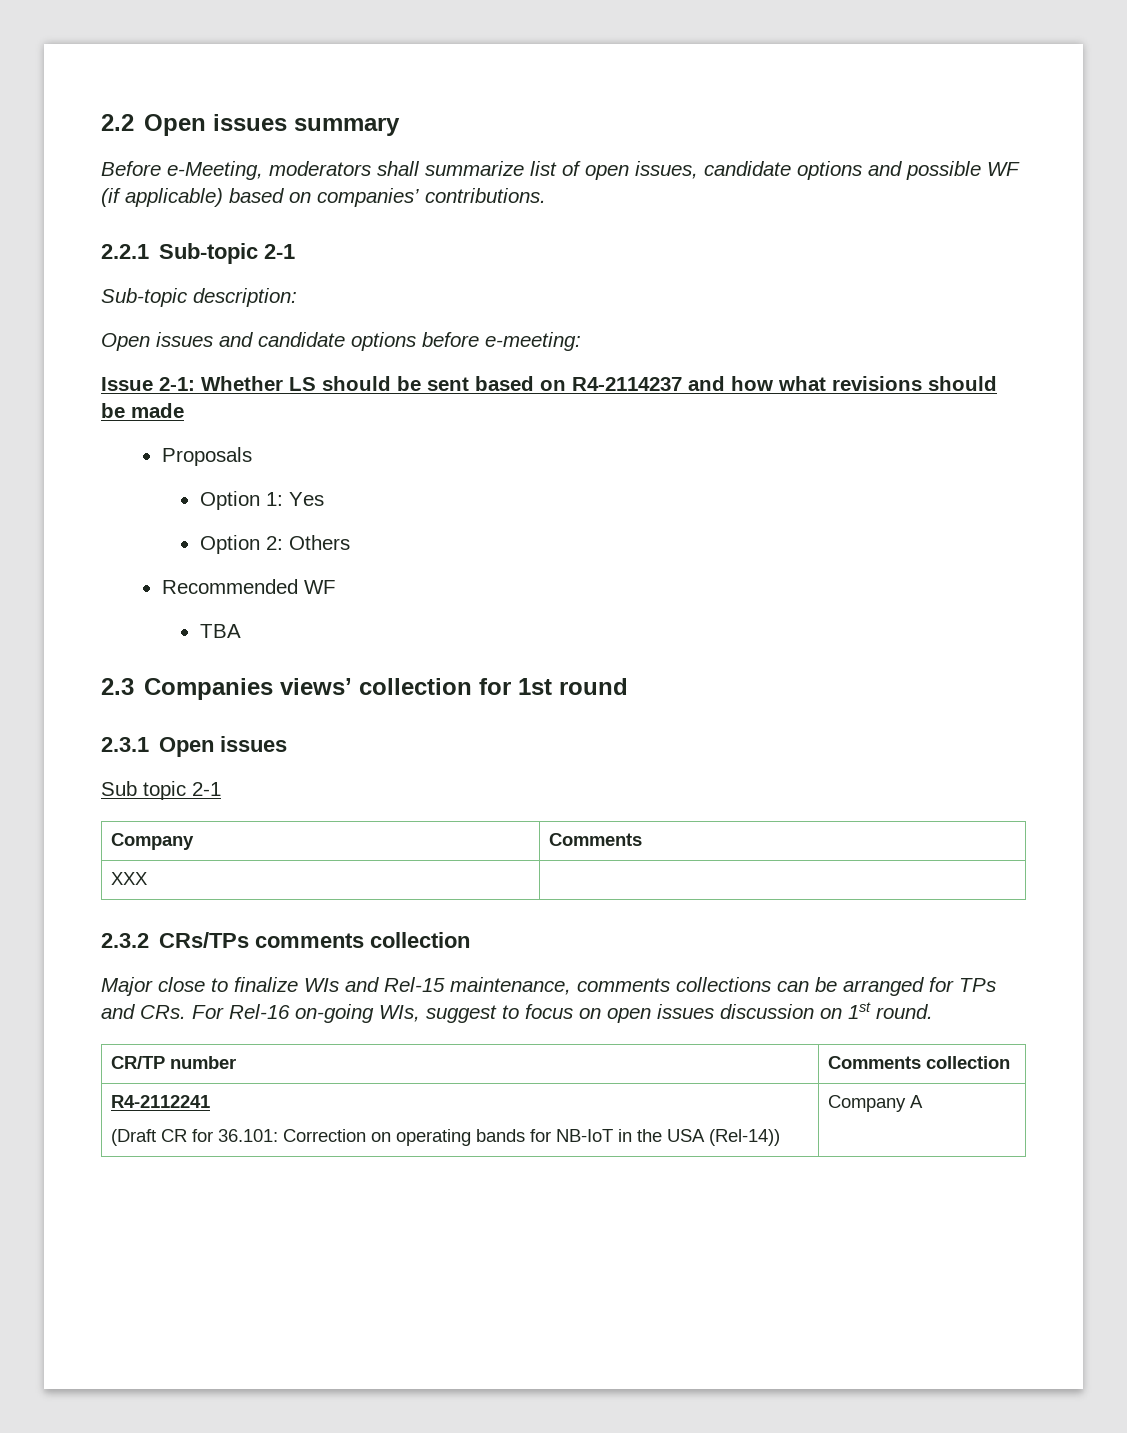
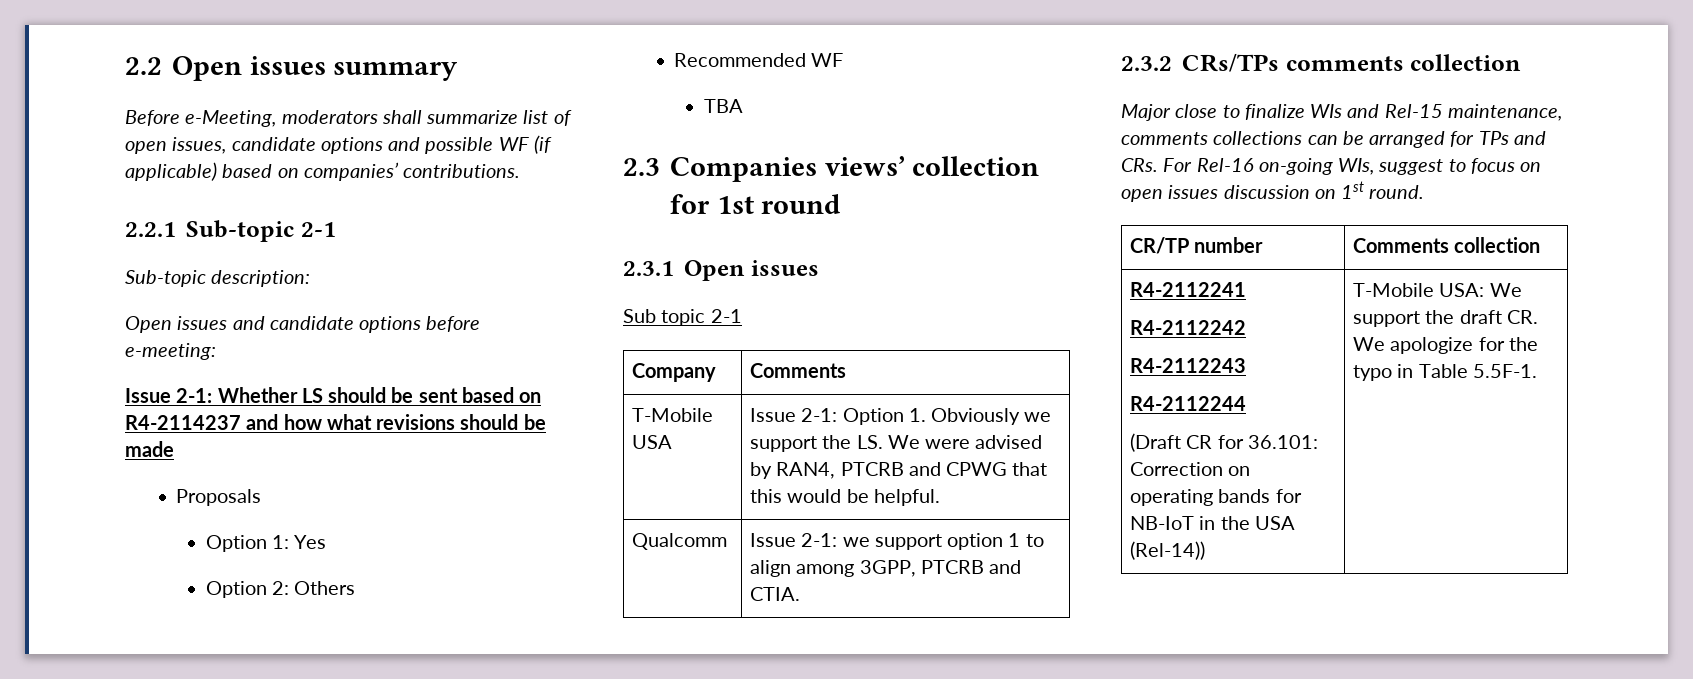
- XXX |
+ T-Mobile USA | Issue 2-1: Option 1. Obviously we support the LS. We were advised by RAN4, PTCRB and CPWG that this would be helpful.
+ Qualcomm | Issue 2-1: we support option 1 to align among 3GPP, PTCRB and CTIA.
  R4-2112241
- (Draft CR for 36.101: Correction on operating bands for NB-IoT in the USA (Rel-14)) | Company A
+ R4-2112242
+ R4-2112243
+ R4-2112244
+ (Draft CR for 36.101: Correction on operating bands for NB-IoT in the USA (Rel-14)) | T-Mobile USA: We support the draft CR. We apologize for the typo in Table 5.5F-1.

